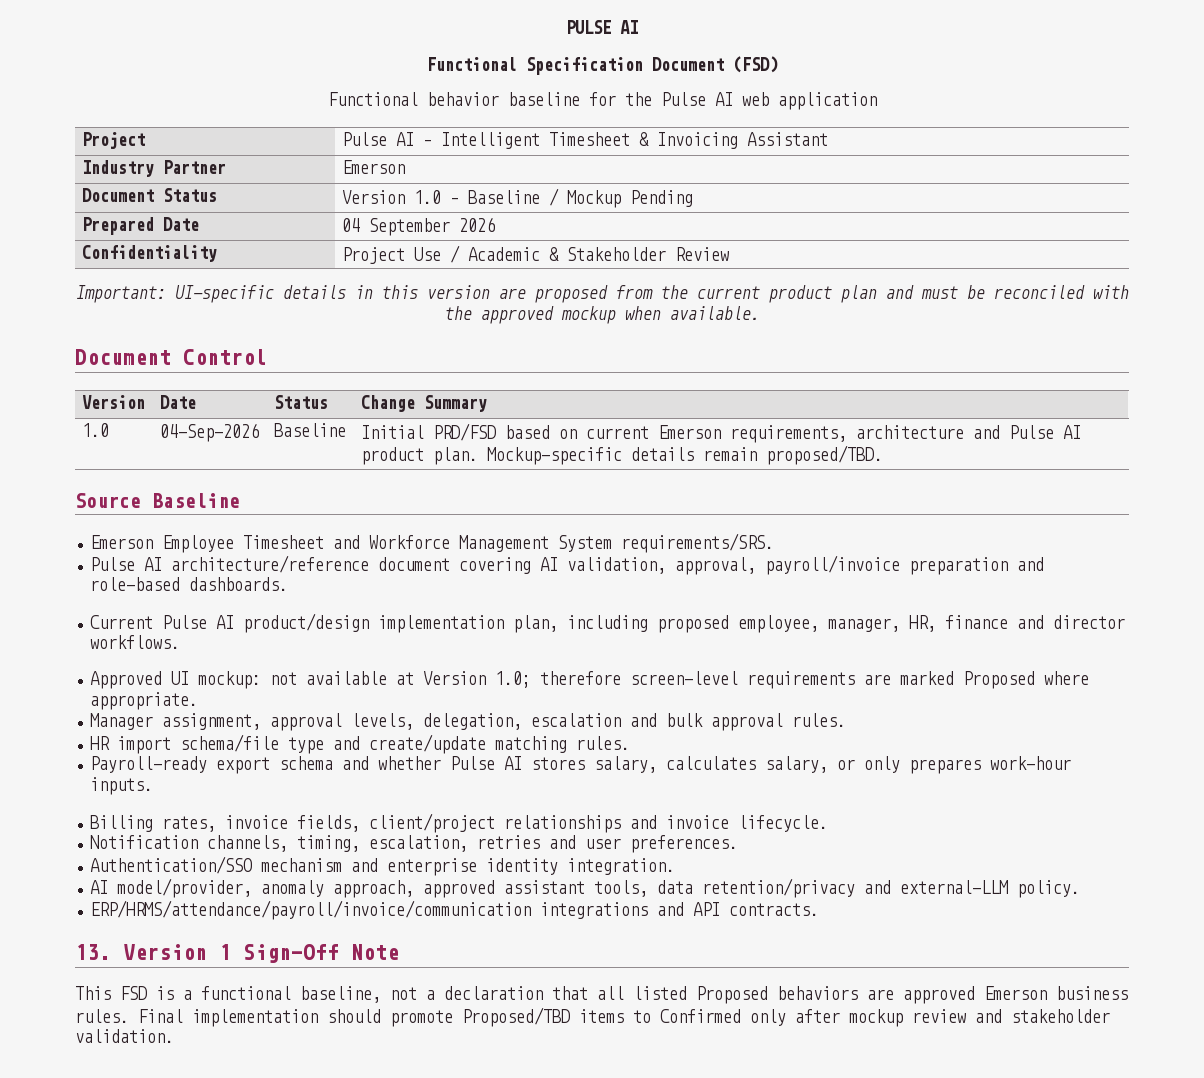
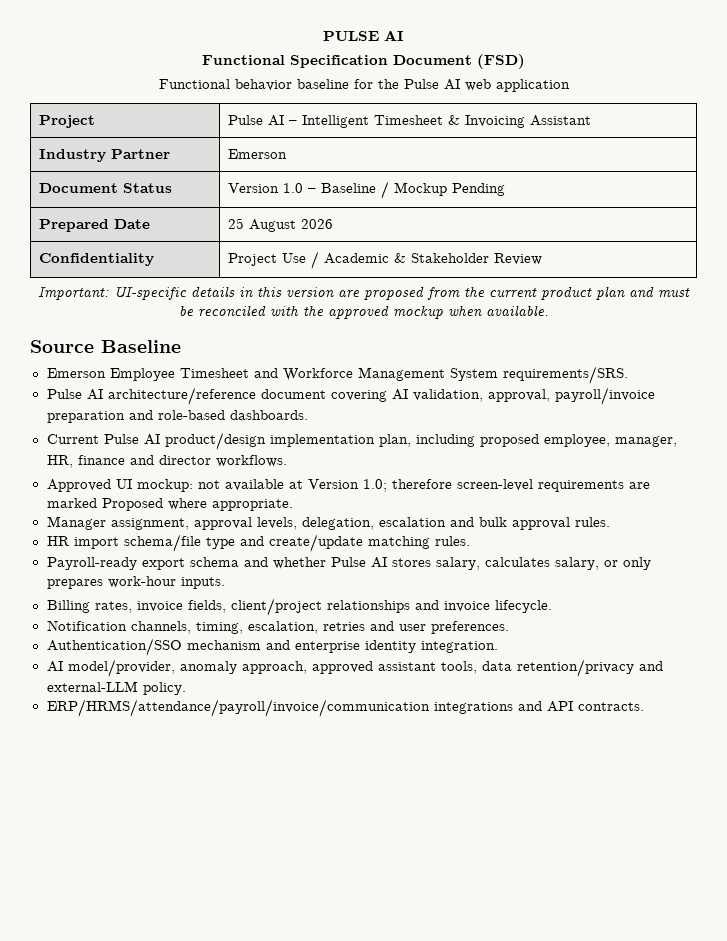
- Prepared Date | 04 September 2026
+ Prepared Date | 25 August 2026
- Document Control
- Version | Date | Status | Change Summary
- 1.0 | 04-Sep-2026 | Baseline | Initial PRD/FSD based on current Emerson requirements, architecture and Pulse AI product plan. Mockup-specific details remain proposed/TBD.
- 13. Version 1 Sign-Off Note
- This FSD is a functional baseline, not a declaration that all listed Proposed behaviors are approved Emerson business rules. Final implementation should promote Proposed/TBD items to Confirmed only after mockup review and stakeholder validation.

